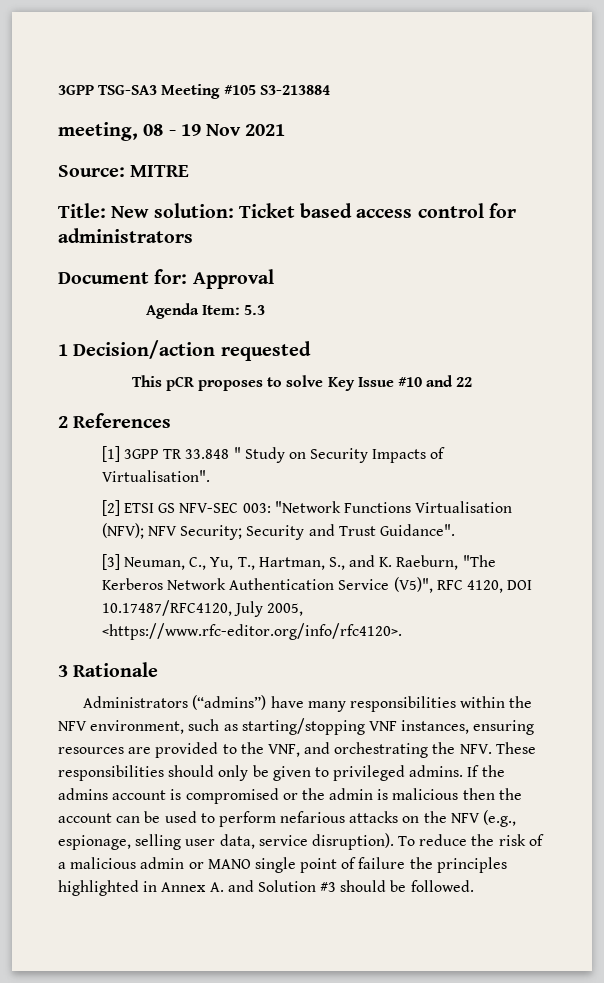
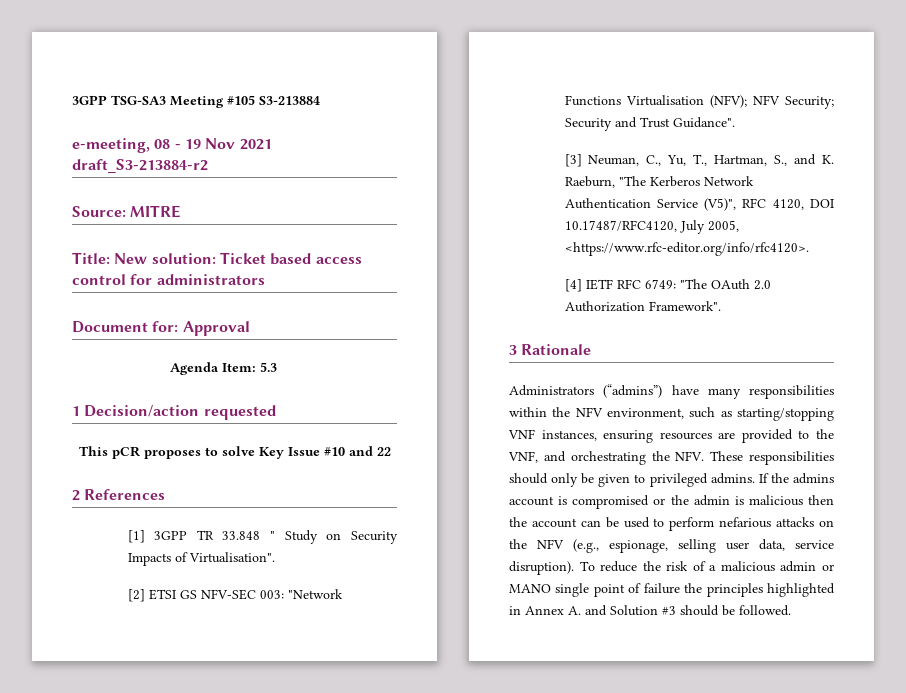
- meeting, 08 - 19 Nov 2021
+ e-meeting, 08 - 19 Nov 2021 draft_S3-213884-r2
+ [4] IETF RFC 6749: "The OAuth 2.0 Authorization Framework".

